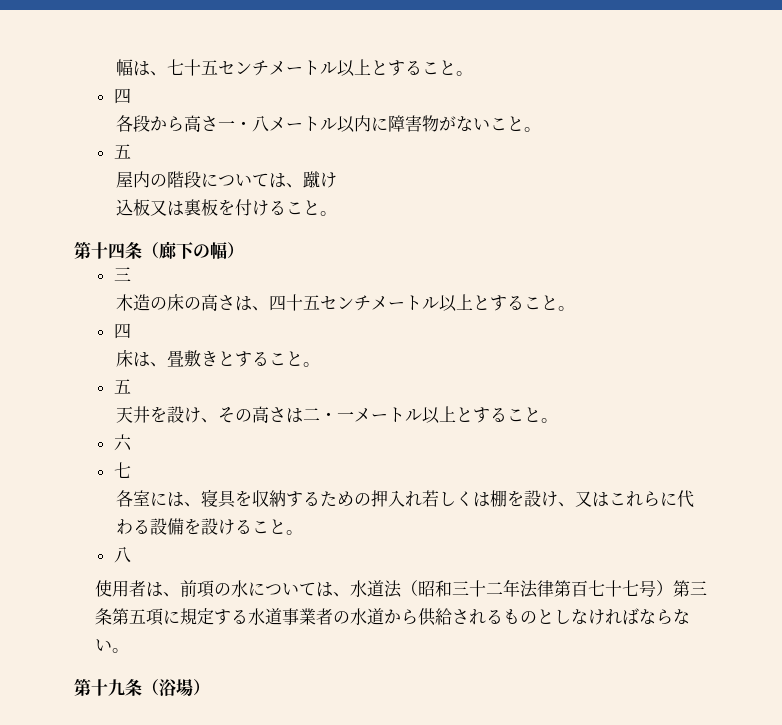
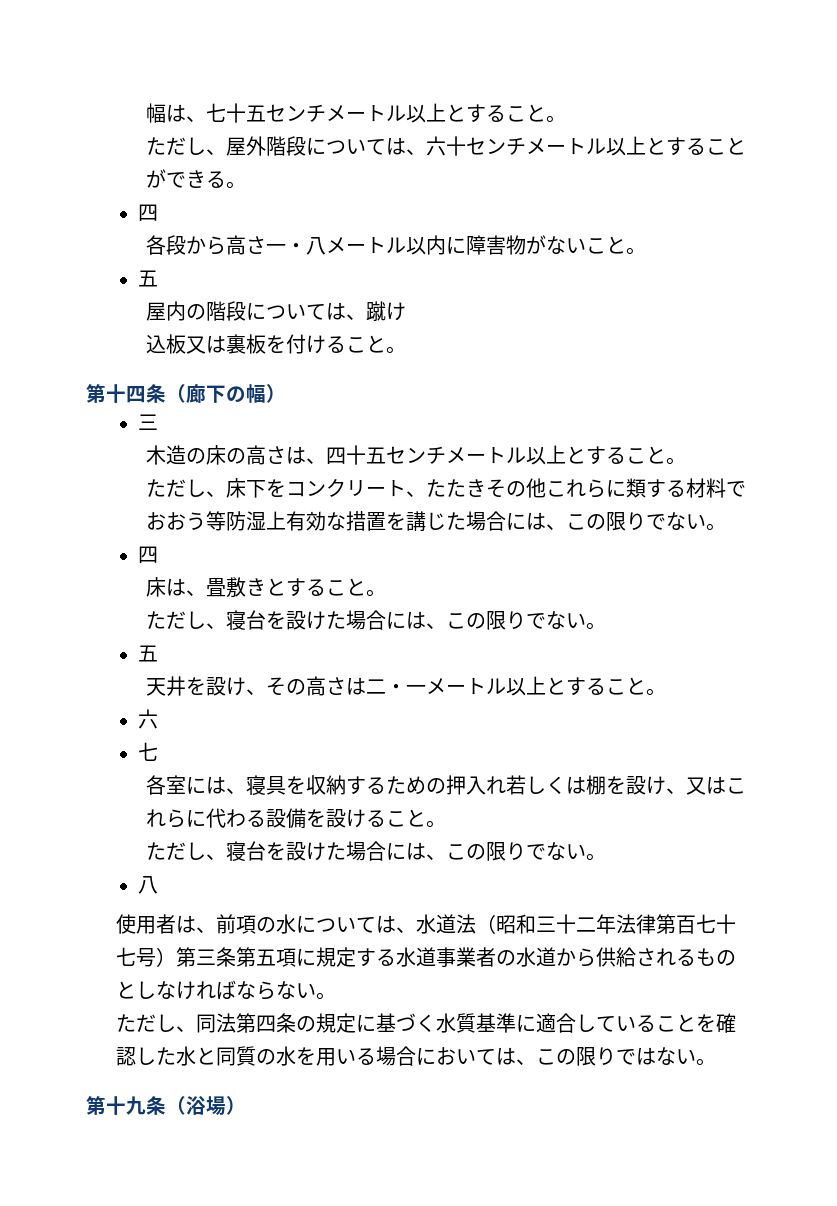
+ ただし、屋外階段については、六十センチメートル以上とすることができる。
+ ただし、床下をコンクリート、たたきその他これらに類する材料でおおう等防湿上有効な措置を講じた場合には、この限りでない。
  床は、畳敷きとすること。
+ ただし、寝台を設けた場合には、この限りでない。
  各室には、寝具を収納するための押入れ若しくは棚を設け、又はこれらに代わる設備を設けること。
+ ただし、寝台を設けた場合には、この限りでない。
+ ただし、同法第四条の規定に基づく水質基準に適合していることを確認した水と同質の水を用いる場合においては、この限りではない。

